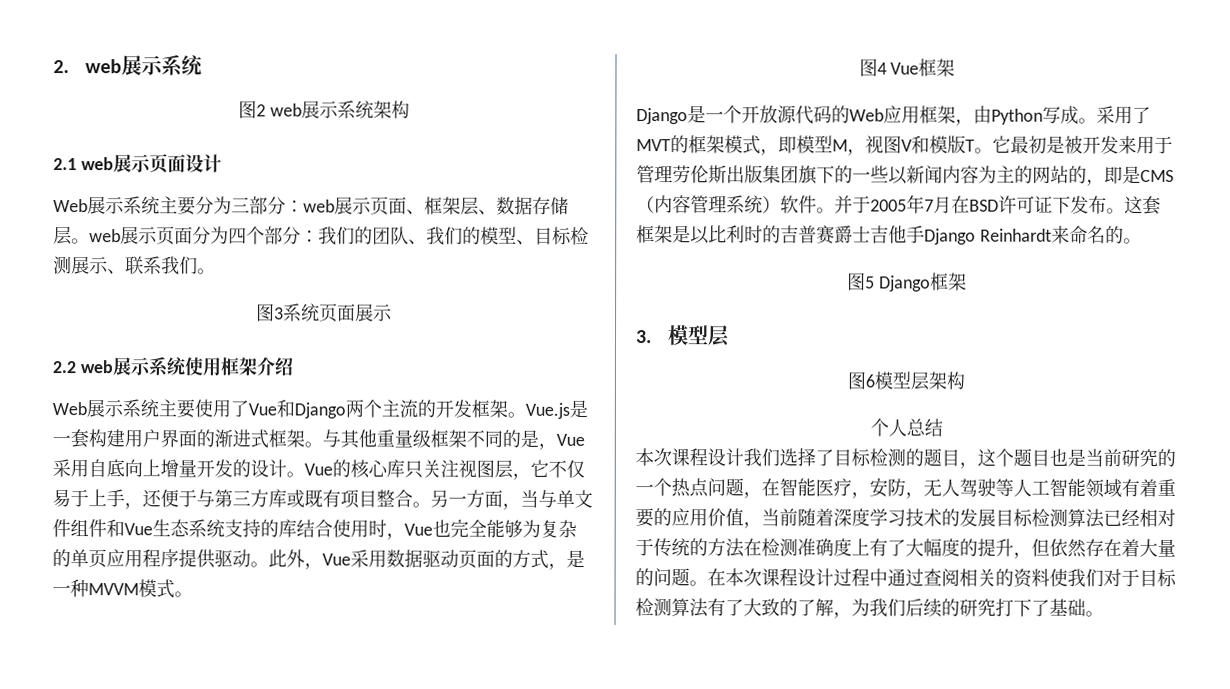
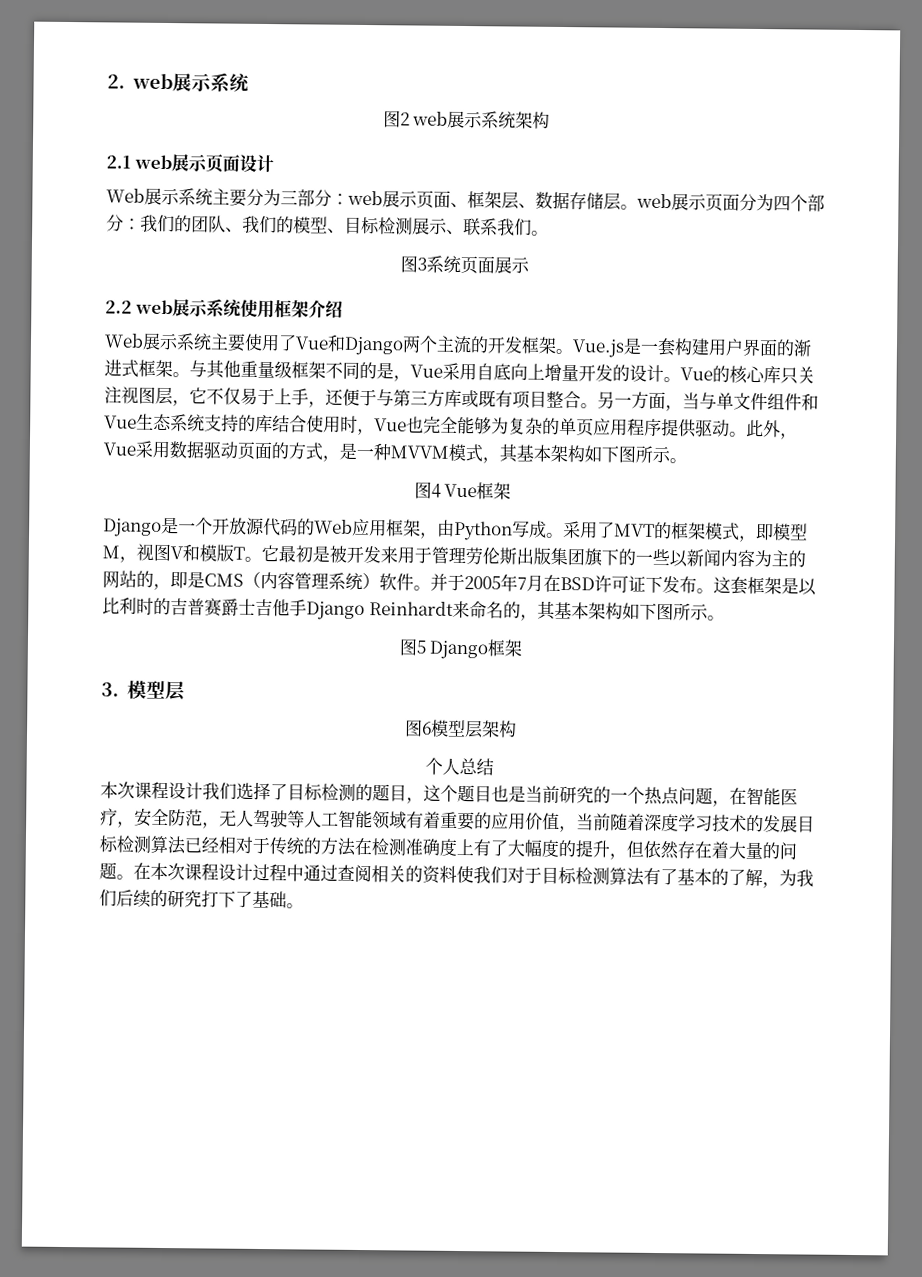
- 此外，Vue采用数据驱动页面的方式，是一种MVVM模式。
+ 此外，Vue采用数据驱动页面的方式，是一种MVVM模式，其基本架构如下图所示。
- 这套框架是以比利时的吉普赛爵士吉他手Django Reinhardt来命名的。
+ 这套框架是以比利时的吉普赛爵士吉他手Django Reinhardt来命名的，其基本架构如下图所示。
- 本次课程设计我们选择了目标检测的题目，这个题目也是当前研究的一个热点问题，在智能医疗，安防，无人驾驶等人工智能领域有着重要的应用价值，当前随着深度学习技术的发展目标检测算法已经相对于传统的方法在检测准确度上有了大幅度的提升，但依然存在着大量的问题。
+ 本次课程设计我们选择了目标检测的题目，这个题目也是当前研究的一个热点问题，在智能医疗，安全防范，无人驾驶等人工智能领域有着重要的应用价值，当前随着深度学习技术的发展目标检测算法已经相对于传统的方法在检测准确度上有了大幅度的提升，但依然存在着大量的问题。
- 在本次课程设计过程中通过查阅相关的资料使我们对于目标检测算法有了大致的了解，为我们后续的研究打下了基础。
+ 在本次课程设计过程中通过查阅相关的资料使我们对于目标检测算法有了基本的了解，为我们后续的研究打下了基础。

